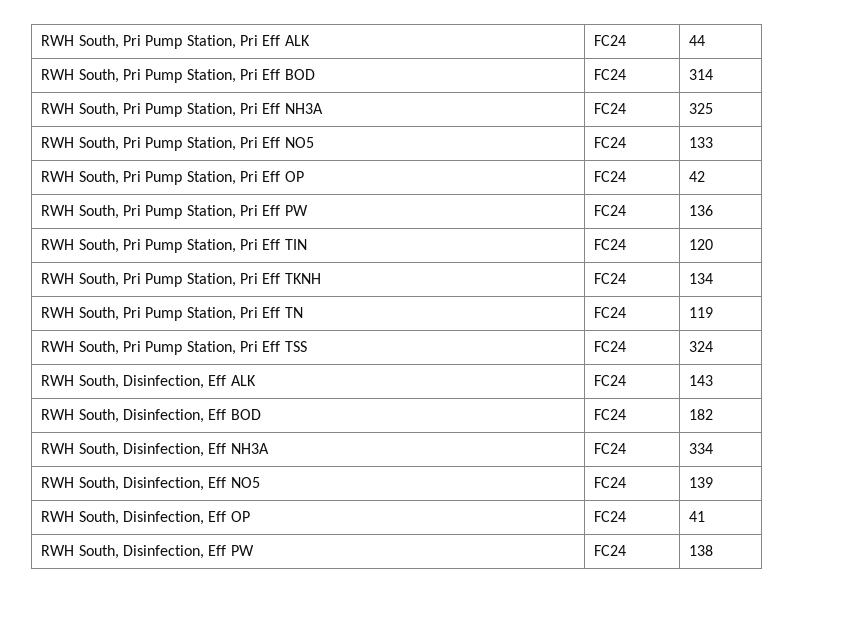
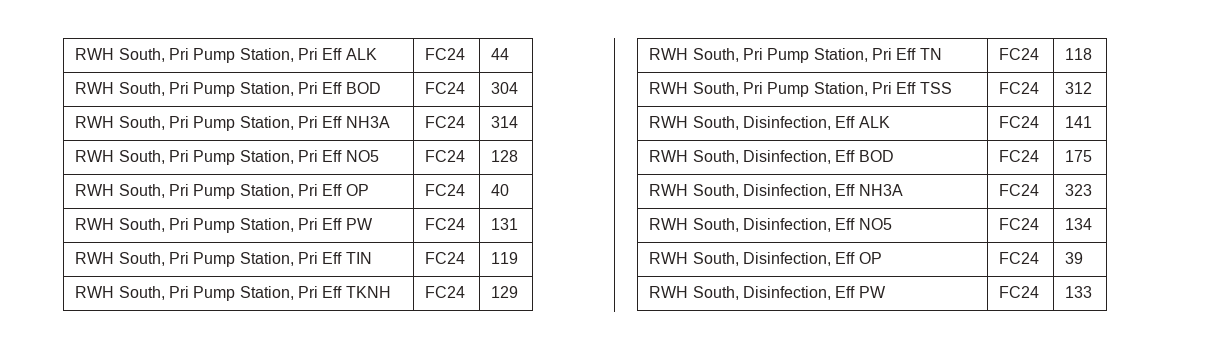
- RWH South, Pri Pump Station, Pri Eff BOD | FC24 | 314
+ RWH South, Pri Pump Station, Pri Eff BOD | FC24 | 304
- RWH South, Pri Pump Station, Pri Eff NH3A | FC24 | 325
+ RWH South, Pri Pump Station, Pri Eff NH3A | FC24 | 314
- RWH South, Pri Pump Station, Pri Eff NO5 | FC24 | 133
+ RWH South, Pri Pump Station, Pri Eff NO5 | FC24 | 128
- RWH South, Pri Pump Station, Pri Eff OP | FC24 | 42
+ RWH South, Pri Pump Station, Pri Eff OP | FC24 | 40
- RWH South, Pri Pump Station, Pri Eff PW | FC24 | 136
+ RWH South, Pri Pump Station, Pri Eff PW | FC24 | 131
- RWH South, Pri Pump Station, Pri Eff TIN | FC24 | 120
+ RWH South, Pri Pump Station, Pri Eff TIN | FC24 | 119
- RWH South, Pri Pump Station, Pri Eff TKNH | FC24 | 134
+ RWH South, Pri Pump Station, Pri Eff TKNH | FC24 | 129
- RWH South, Pri Pump Station, Pri Eff TN | FC24 | 119
+ RWH South, Pri Pump Station, Pri Eff TN | FC24 | 118
- RWH South, Pri Pump Station, Pri Eff TSS | FC24 | 324
+ RWH South, Pri Pump Station, Pri Eff TSS | FC24 | 312
- RWH South, Disinfection, Eff ALK | FC24 | 143
+ RWH South, Disinfection, Eff ALK | FC24 | 141
- RWH South, Disinfection, Eff BOD | FC24 | 182
+ RWH South, Disinfection, Eff BOD | FC24 | 175
- RWH South, Disinfection, Eff NH3A | FC24 | 334
+ RWH South, Disinfection, Eff NH3A | FC24 | 323
- RWH South, Disinfection, Eff NO5 | FC24 | 139
+ RWH South, Disinfection, Eff NO5 | FC24 | 134
- RWH South, Disinfection, Eff OP | FC24 | 41
+ RWH South, Disinfection, Eff OP | FC24 | 39
- RWH South, Disinfection, Eff PW | FC24 | 138
+ RWH South, Disinfection, Eff PW | FC24 | 133

